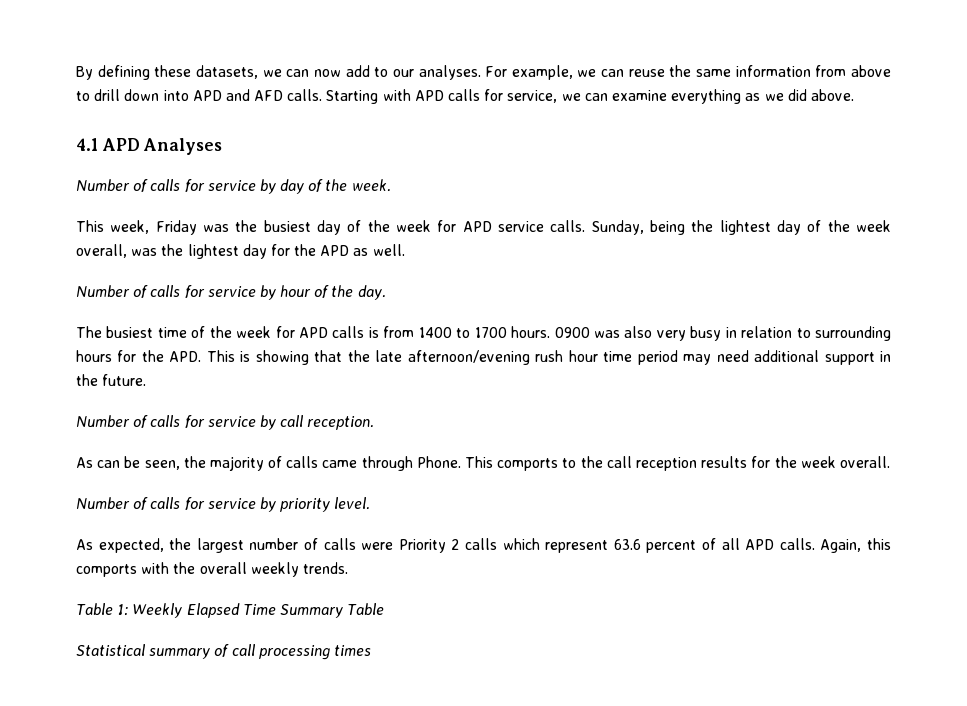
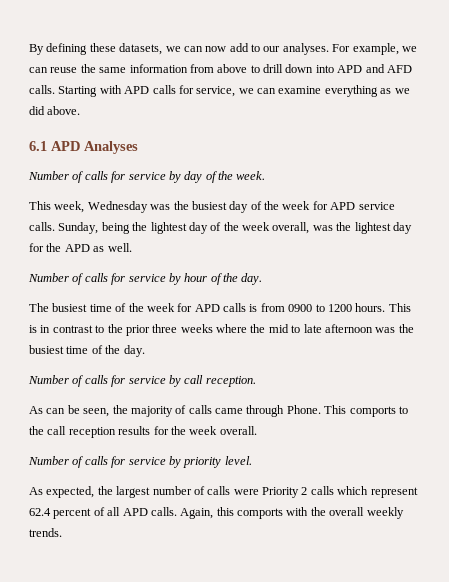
- 4.1 APD Analyses
+ 6.1 APD Analyses
- This week, Friday was the busiest day of the week for APD service calls.
+ This week, Wednesday was the busiest day of the week for APD service calls.
- The busiest time of the week for APD calls is from 1400 to 1700 hours. 0900 was also very busy in relation to surrounding hours for the APD. This is showing that the late afternoon/evening rush hour time period may need additional support in the future.
+ The busiest time of the week for APD calls is from 0900 to 1200 hours. This is in contrast to the prior three weeks where the mid to late afternoon was the busiest time of the day.
- As expected, the largest number of calls were Priority 2 calls which represent 63.6 percent of all APD calls.
+ As expected, the largest number of calls were Priority 2 calls which represent 62.4 percent of all APD calls.
- Table 1: Weekly Elapsed Time Summary Table
- Statistical summary of call processing times

